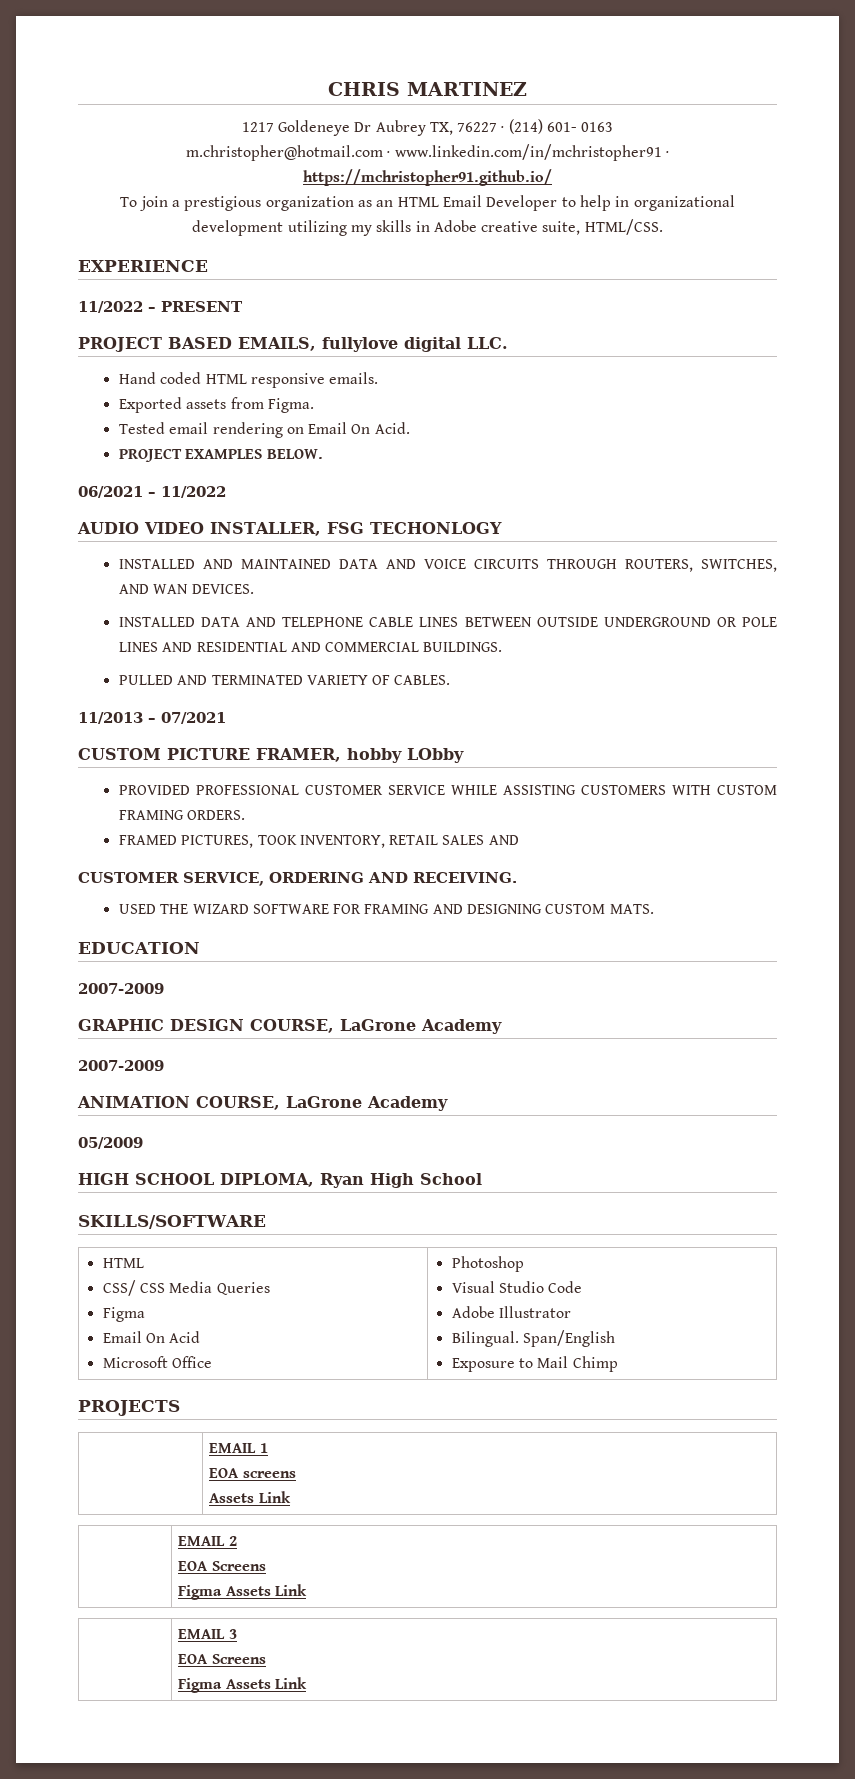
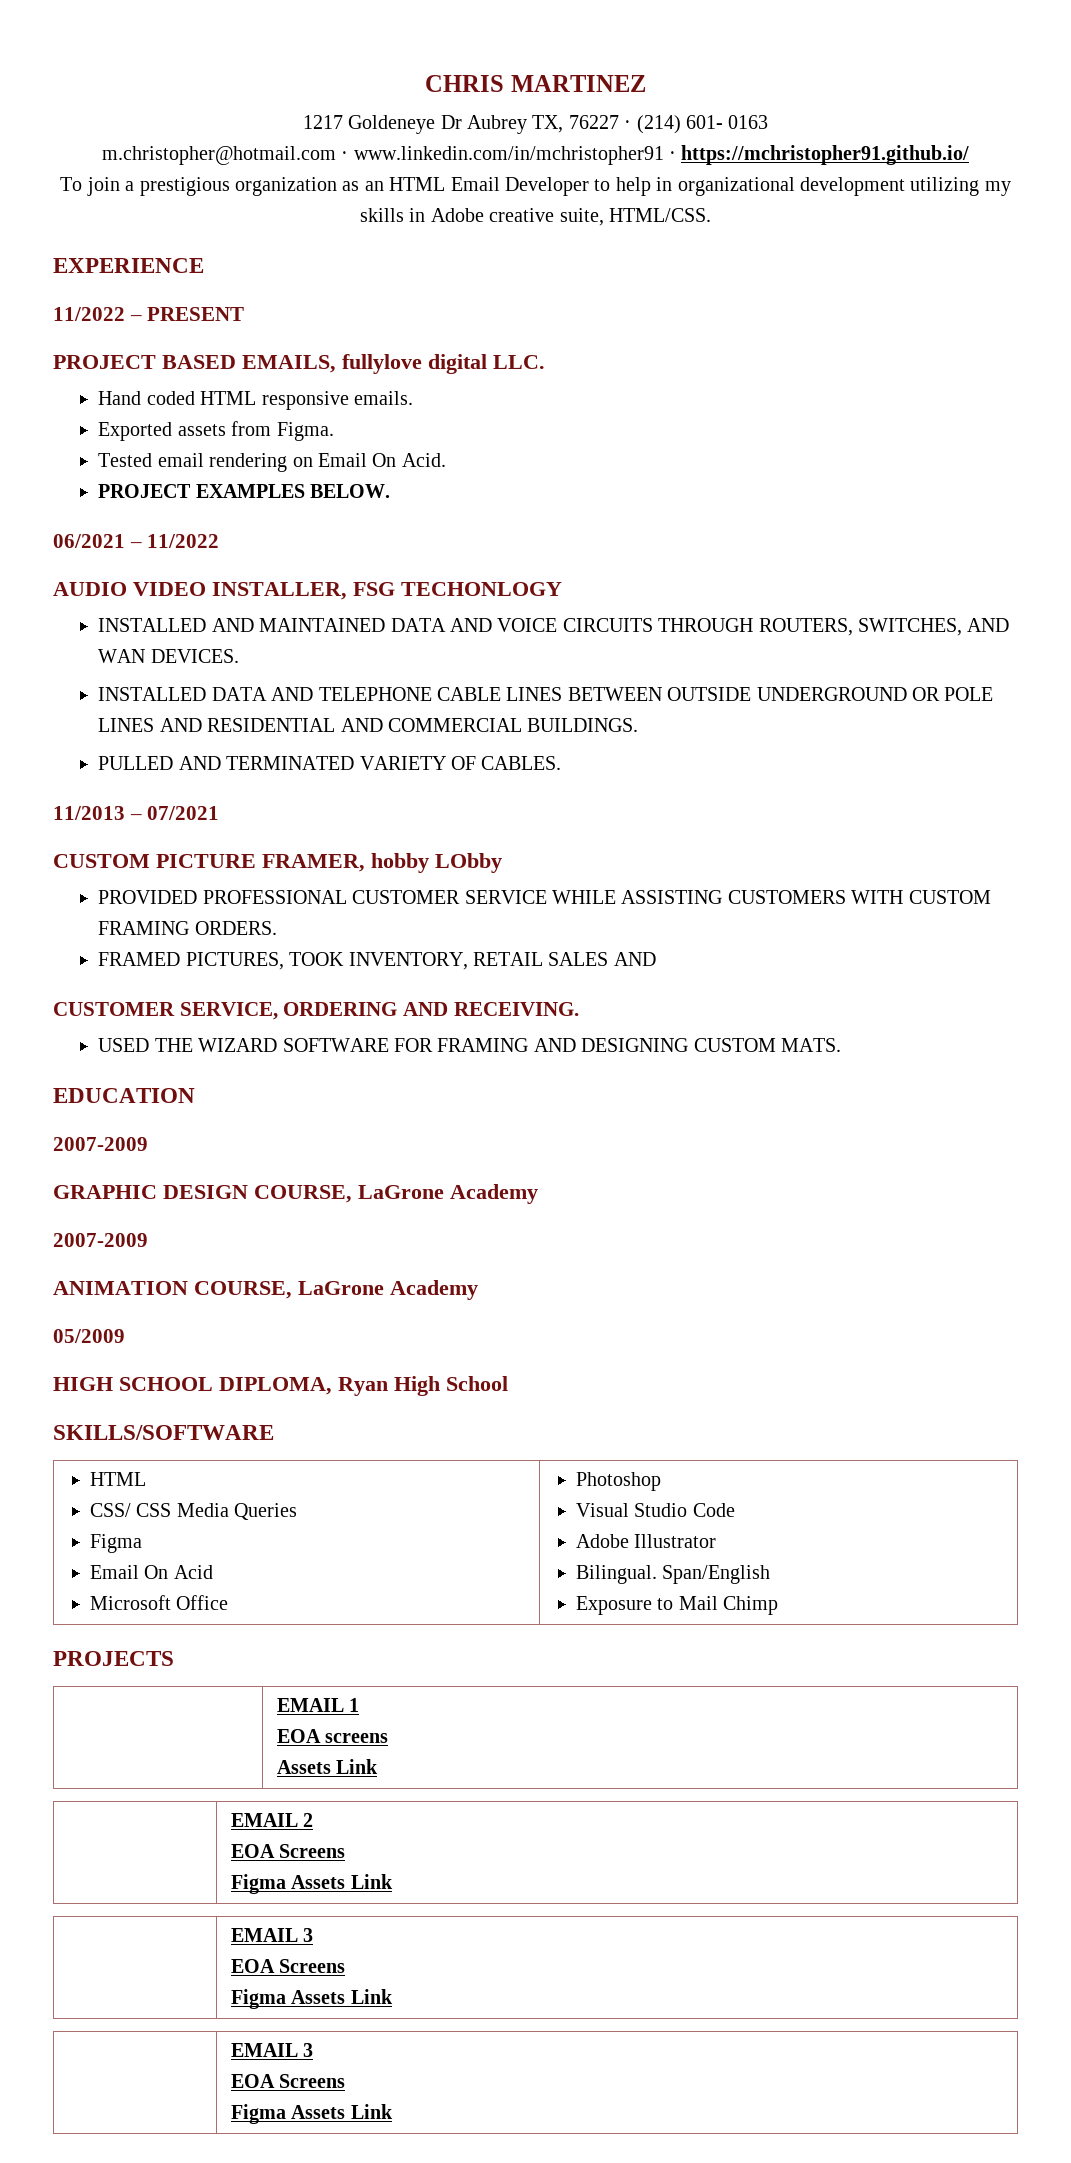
  | EMAIL 2
+ EOA Screens
+ Figma Assets Link
+ | EMAIL 3

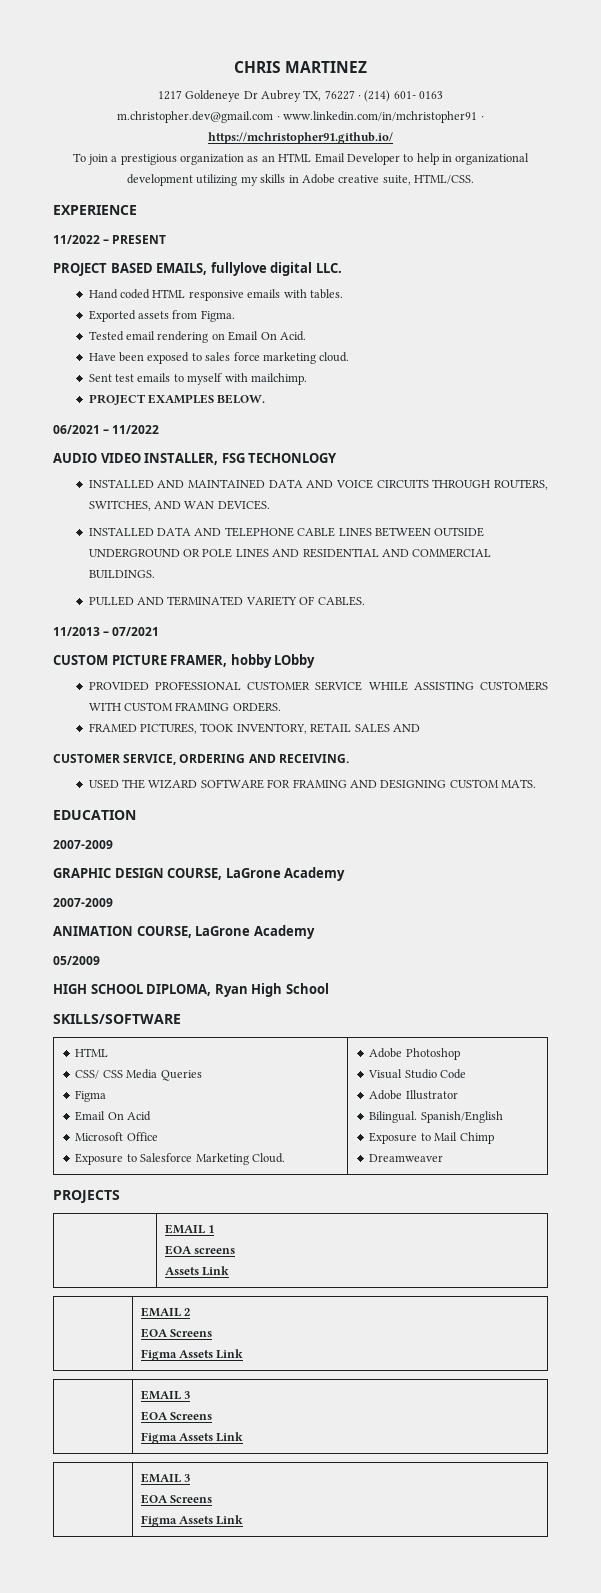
- m.christopher@hotmail.com · www.linkedin.com/in/mchristopher91 · https://mchristopher91.github.io/
+ m.christopher.dev@gmail.com · www.linkedin.com/in/mchristopher91 · https://mchristopher91.github.io/
- Hand coded HTML responsive emails.
+ Hand coded HTML responsive emails with tables.
+ Have been exposed to sales force marketing cloud.
+ Sent test emails to myself with mailchimp.
  SKILLS/SOFTWARE
  HTML
  CSS/ CSS Media Queries
  Figma
  Email On Acid
- Microsoft Office | Photoshop
+ Microsoft Office
+ Exposure to Salesforce Marketing Cloud. | Adobe Photoshop
  Visual Studio Code
  Adobe Illustrator
- Bilingual. Span/English
+ Bilingual. Spanish/English
  Exposure to Mail Chimp
+ Dreamweaver

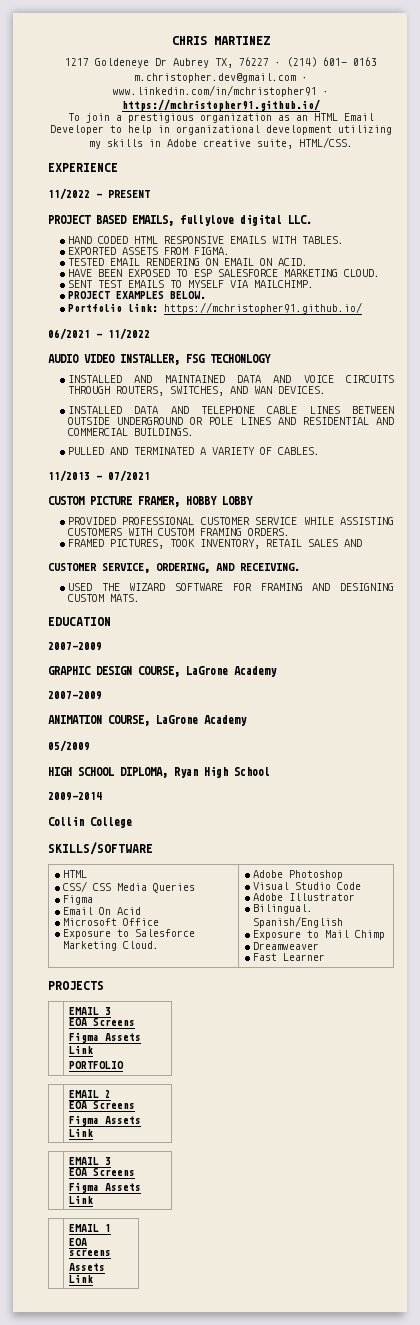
- Hand coded HTML responsive emails with tables.
- Exported assets from Figma.
- Tested email rendering on Email On Acid.
- Have been exposed to sales force marketing cloud.
- Sent test emails to myself with mailchimp.
+ HAND CODED HTML RESPONSIVE EMAILS WITH TABLES.
+ EXPORTED ASSETS FROM FIGMA.
+ TESTED EMAIL RENDERING ON EMAIL ON ACID.
+ HAVE BEEN EXPOSED TO ESP SALESFORCE MARKETING CLOUD.
+ SENT TEST EMAILS TO MYSELF VIA MAILCHIMP.
+ Portfolio link: https://mchristopher91.github.io/
- PULLED AND TERMINATED VARIETY OF CABLES.
+ PULLED AND TERMINATED A VARIETY OF CABLES.
- CUSTOM PICTURE FRAMER, hobby LObby
+ CUSTOM PICTURE FRAMER, HOBBY LOBBY
- CUSTOMER SERVICE, ORDERING AND RECEIVING.
+ CUSTOMER SERVICE, ORDERING, AND RECEIVING.
+ 2009-2014
+ Collin College
  SKILLS/SOFTWARE
  HTML
  CSS/ CSS Media Queries
  Figma
  Email On Acid
  Microsoft Office
  Exposure to Salesforce Marketing Cloud. | Adobe Photoshop
  Visual Studio Code
  Adobe Illustrator
  Bilingual. Spanish/English
  Exposure to Mail Chimp
  Dreamweaver
+ Fast Learner
  PROJECTS
- | EMAIL 1
- EOA screens
- Assets Link
+ | EMAIL 3
+ EOA Screens
+ Figma Assets Link
+ PORTFOLIO
  | EMAIL 2
  EOA Screens
  Figma Assets Link
  | EMAIL 3
  EOA Screens
  Figma Assets Link
- | EMAIL 3
- EOA Screens
- Figma Assets Link
+ | EMAIL 1
+ EOA screens
+ Assets Link

